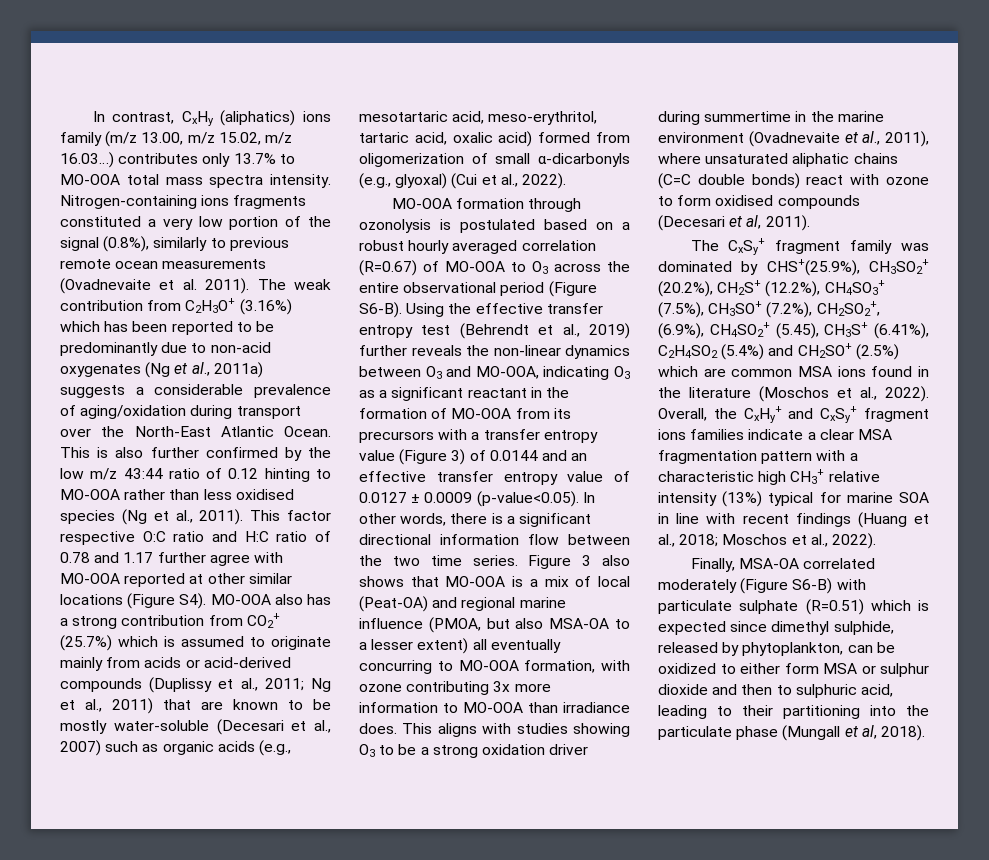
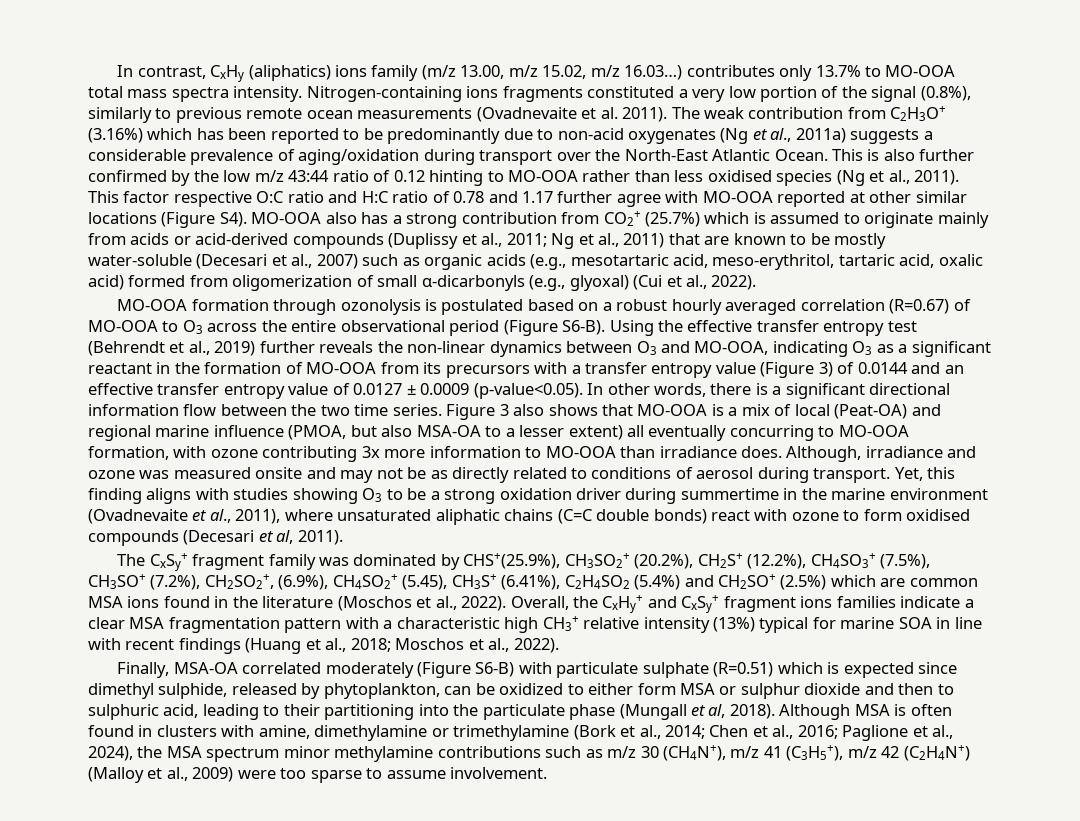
- This aligns with studies showing O3 to be a strong oxidation driver during summertime in the marine environment (Ovadnevaite et al., 2011), where unsaturated aliphatic chains (C=C double bonds) react with ozone to form oxidised compounds (Decesari et al, 2011).
+ Although, irradiance and ozone was measured onsite and may not be as directly related to conditions of aerosol during transport. Yet, this finding aligns with studies showing O3 to be a strong oxidation driver during summertime in the marine environment (Ovadnevaite et al., 2011), where unsaturated aliphatic chains (C=C double bonds) react with ozone to form oxidised compounds (Decesari et al, 2011).
+ Although MSA is often found in clusters with amine, dimethylamine or trimethylamine (Bork et al., 2014; Chen et al., 2016; Paglione et al., 2024), the MSA spectrum minor methylamine contributions such as m/z 30 (CH4N+), m/z 41 (C3H5+), m/z 42 (C2H4N+) (Malloy et al., 2009) were too sparse to assume involvement.

